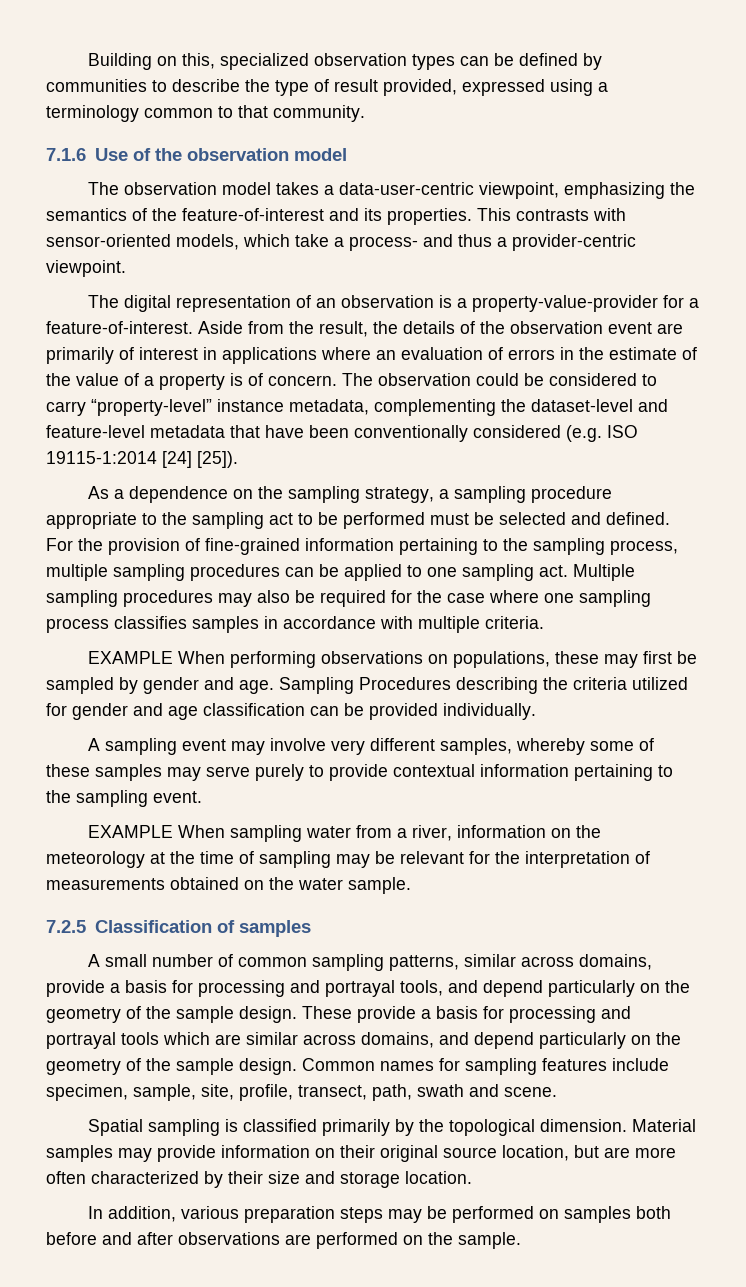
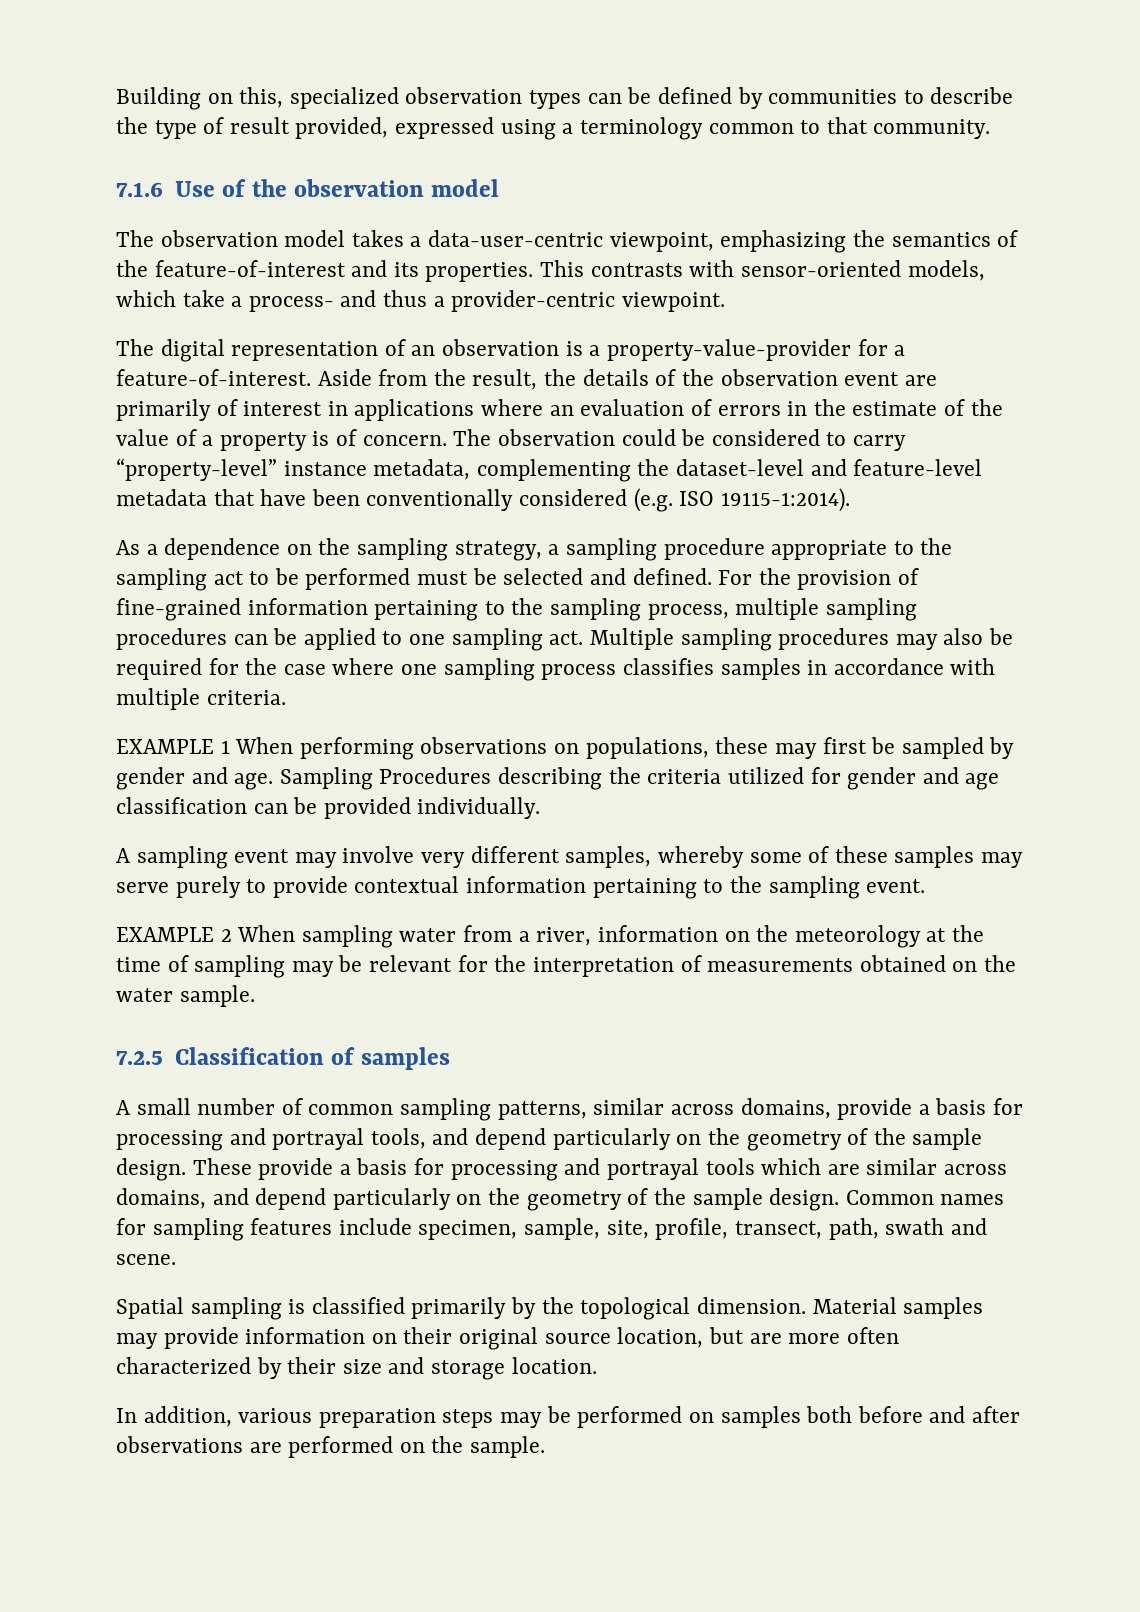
- The observation could be considered to carry “property-level” instance metadata, complementing the dataset-level and feature-level metadata that have been conventionally considered (e.g. ISO 19115-1:2014 [24] [25]).
+ The observation could be considered to carry “property-level” instance metadata, complementing the dataset-level and feature-level metadata that have been conventionally considered (e.g. ISO 19115-1:2014).
- EXAMPLE When performing observations on populations, these may first be sampled by gender and age.
+ EXAMPLE 1 When performing observations on populations, these may first be sampled by gender and age.
- EXAMPLE When sampling water from a river, information on the meteorology at the time of sampling may be relevant for the interpretation of measurements obtained on the water sample.
+ EXAMPLE 2 When sampling water from a river, information on the meteorology at the time of sampling may be relevant for the interpretation of measurements obtained on the water sample.

